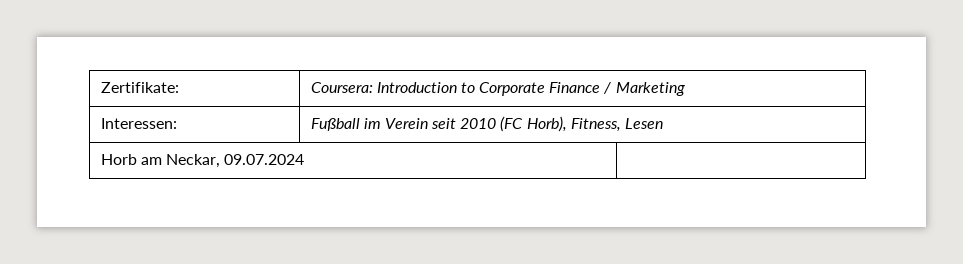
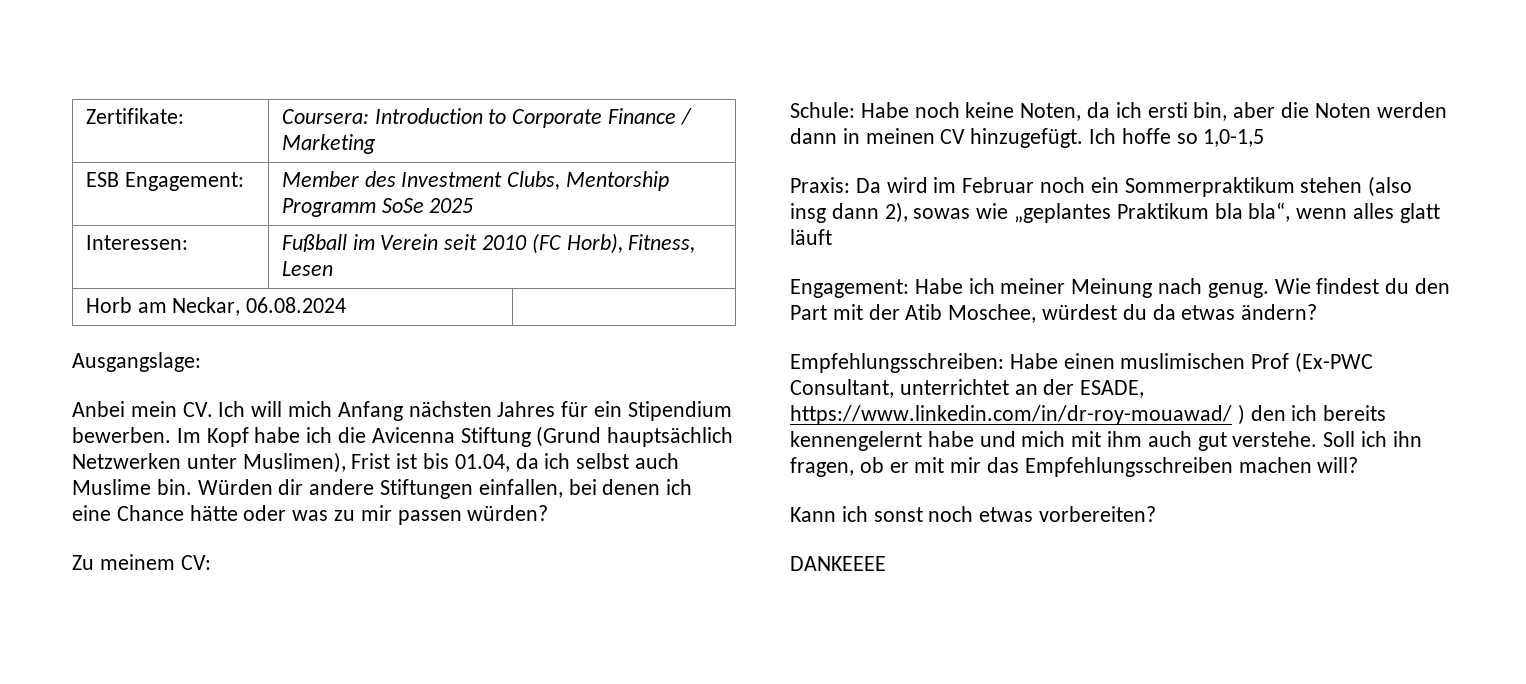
+ ESB Engagement: | Member des Investment Clubs, Mentorship Programm SoSe 2025
- Horb am Neckar, 09.07.2024 |
+ Horb am Neckar, 06.08.2024 |
+ Ausgangslage:
+ Anbei mein CV. Ich will mich Anfang nächsten Jahres für ein Stipendium bewerben. Im Kopf habe ich die Avicenna Stiftung (Grund hauptsächlich Netzwerken unter Muslimen), Frist ist bis 01.04, da ich selbst auch Muslime bin. Würden dir andere Stiftungen einfallen, bei denen ich eine Chance hätte oder was zu mir passen würden?
+ Zu meinem CV:
+ Schule: Habe noch keine Noten, da ich ersti bin, aber die Noten werden dann in meinen CV hinzugefügt. Ich hoffe so 1,0-1,5
+ Praxis: Da wird im Februar noch ein Sommerpraktikum stehen (also insg dann 2), sowas wie „geplantes Praktikum bla bla“, wenn alles glatt läuft
+ Engagement: Habe ich meiner Meinung nach genug. Wie findest du den Part mit der Atib Moschee, würdest du da etwas ändern?
+ Empfehlungsschreiben: Habe einen muslimischen Prof (Ex-PWC Consultant, unterrichtet an der ESADE, https://www.linkedin.com/in/dr-roy-mouawad/ ) den ich bereits kennengelernt habe und mich mit ihm auch gut verstehe. Soll ich ihn fragen, ob er mit mir das Empfehlungsschreiben machen will?
+ Kann ich sonst noch etwas vorbereiten?
+ DANKEEEE

